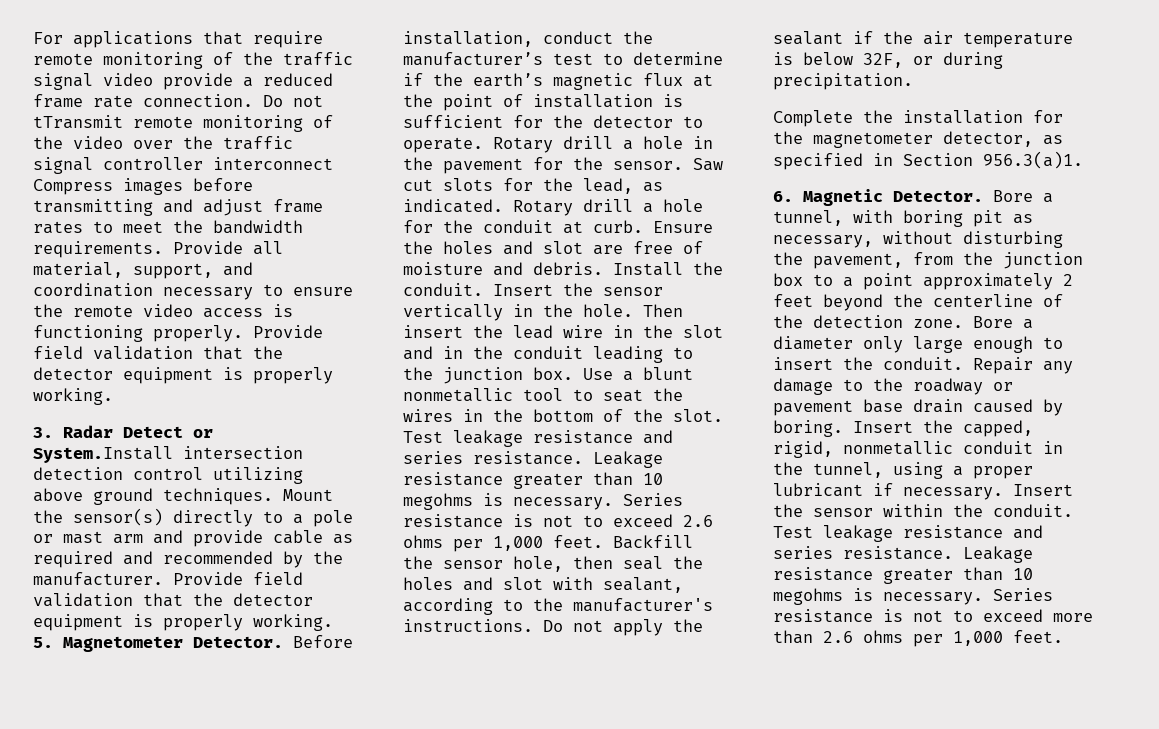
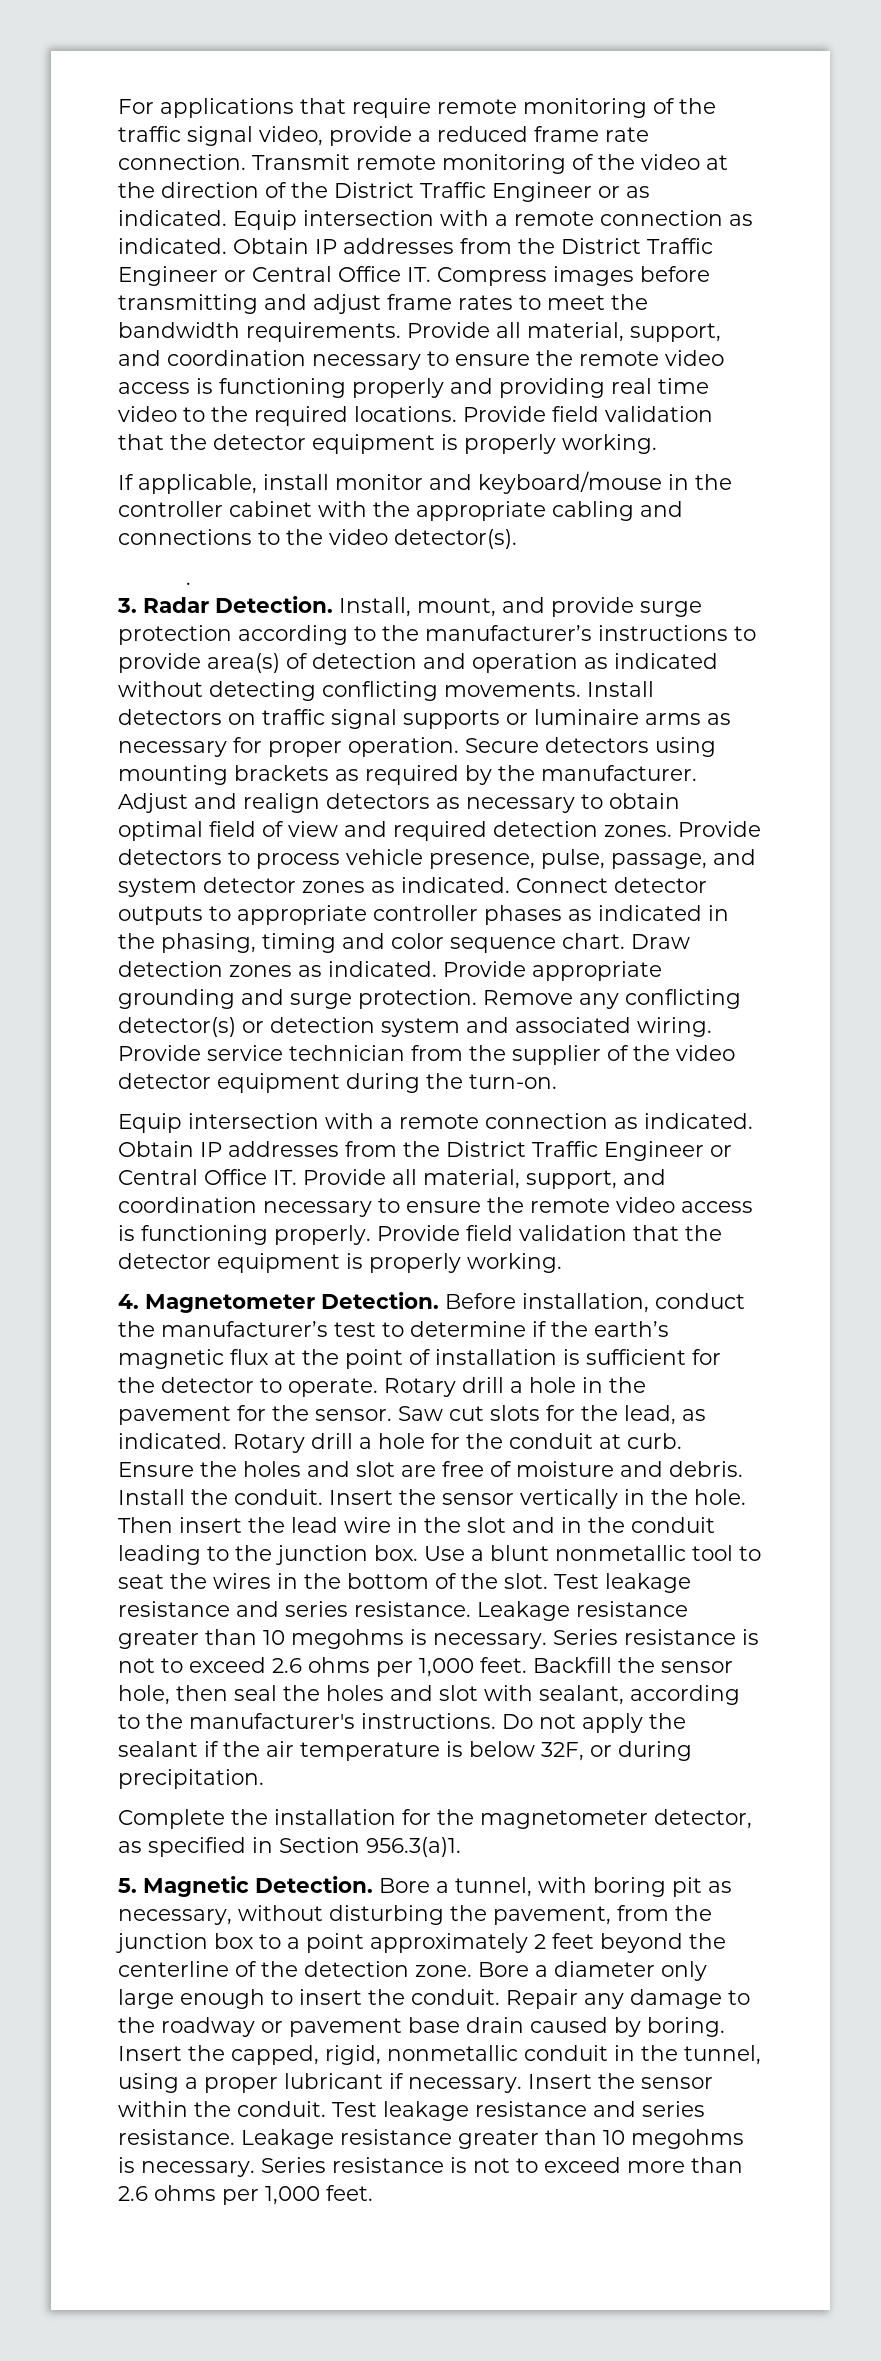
- For applications that require remote monitoring of the traffic signal video provide a reduced frame rate connection.
+ For applications that require remote monitoring of the traffic signal video, provide a reduced frame rate connection.
- Do not tTransmit remote monitoring of the video over the traffic signal controller interconnect Compress images before transmitting and adjust frame rates to meet the bandwidth requirements.
+ Transmit remote monitoring of the video at the direction of the District Traffic Engineer or as indicated. Equip intersection with a remote connection as indicated. Obtain IP addresses from the District Traffic Engineer or Central Office IT. Compress images before transmitting and adjust frame rates to meet the bandwidth requirements.
- Provide all material, support, and coordination necessary to ensure the remote video access is functioning properly.
+ Provide all material, support, and coordination necessary to ensure the remote video access is functioning properly and providing real time video to the required locations. Provide field validation that the detector equipment is properly working.
+ If applicable, install monitor and keyboard/mouse in the controller cabinet with the appropriate cabling and connections to the video detector(s).
+ .
+ 3. Radar Detection. Install, mount, and provide surge protection according to the manufacturer’s instructions to provide area(s) of detection and operation as indicated without detecting conflicting movements. Install detectors on traffic signal supports or luminaire arms as necessary for proper operation. Secure detectors using mounting brackets as required by the manufacturer. Adjust and realign detectors as necessary to obtain optimal field of view and required detection zones. Provide detectors to process vehicle presence, pulse, passage, and system detector zones as indicated. Connect detector outputs to appropriate controller phases as indicated in the phasing, timing and color sequence chart. Draw detection zones as indicated. Provide appropriate grounding and surge protection. Remove any conflicting detector(s) or detection system and associated wiring. Provide service technician from the supplier of the video detector equipment during the turn-on.
+ Equip intersection with a remote connection as indicated. Obtain IP addresses from the District Traffic Engineer or Central Office IT. Provide all material, support, and coordination necessary to ensure the remote video access is functioning properly.
- 3. Radar Detect or System.Install intersection detection control utilizing above ground techniques. Mount the sensor(s) directly to a pole or mast arm and provide cable as required and recommended by the manufacturer. Provide field validation that the detector equipment is properly working. 5. Magnetometer Detector.
+ 4. Magnetometer Detection.
- 6. Magnetic Detector.
+ 5. Magnetic Detection.

